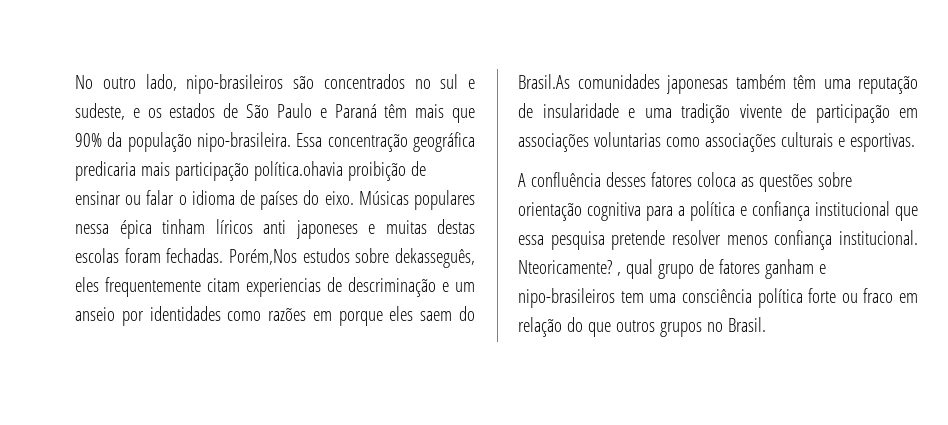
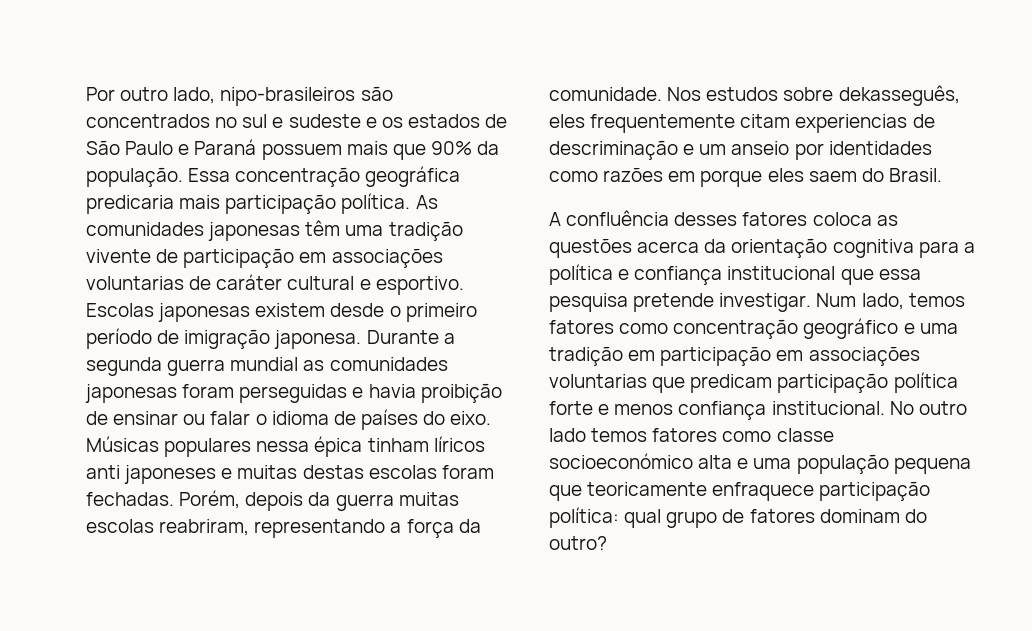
- No outro lado, nipo-brasileiros são concentrados no sul e sudeste, e os estados de São Paulo e Paraná têm mais que 90% da população nipo-brasileira.
+ Por outro lado, nipo-brasileiros são concentrados no sul e sudeste e os estados de São Paulo e Paraná possuem mais que 90% da população.
- Essa concentração geográfica predicaria mais participação política.ohavia proibição de ensinar ou falar o idioma de países do eixo.
+ Essa concentração geográfica predicaria mais participação política. As comunidades japonesas têm uma tradição vivente de participação em associações voluntarias de caráter cultural e esportivo. Escolas japonesas existem desde o primeiro período de imigração japonesa. Durante a segunda guerra mundial as comunidades japonesas foram perseguidas e havia proibição de ensinar ou falar o idioma de países do eixo.
- Porém,Nos estudos sobre dekasseguês, eles frequentemente citam experiencias de descriminação e um anseio por identidades como razões em porque eles saem do Brasil.As comunidades japonesas também têm uma reputação de insularidade e uma tradição vivente de participação em associações voluntarias como associações culturais e esportivas.
+ Porém, depois da guerra muitas escolas reabriram, representando a força da comunidade. Nos estudos sobre dekasseguês, eles frequentemente citam experiencias de descriminação e um anseio por identidades como razões em porque eles saem do Brasil.
- A confluência desses fatores coloca as questões sobre orientação cognitiva para a política e confiança institucional que essa pesquisa pretende resolver menos confiança institucional. Nteoricamente? , qual grupo de fatores ganham e nipo-brasileiros tem uma consciência política forte ou fraco em relação do que outros grupos no Brasil.
+ A confluência desses fatores coloca as questões acerca da orientação cognitiva para a política e confiança institucional que essa pesquisa pretende investigar. Num lado, temos fatores como concentração geográfico e uma tradição em participação em associações voluntarias que predicam participação política forte e menos confiança institucional. No outro lado temos fatores como classe socioeconómico alta e uma população pequena que teoricamente enfraquece participação política: qual grupo de fatores dominam do outro?

